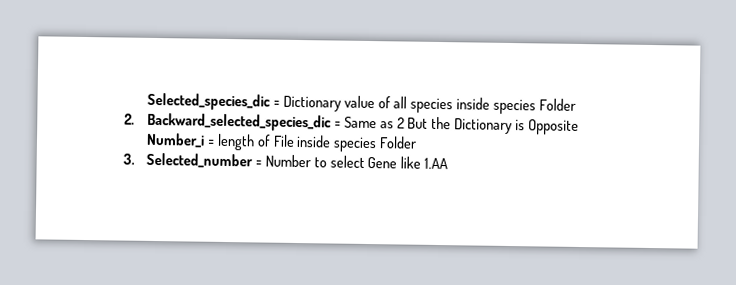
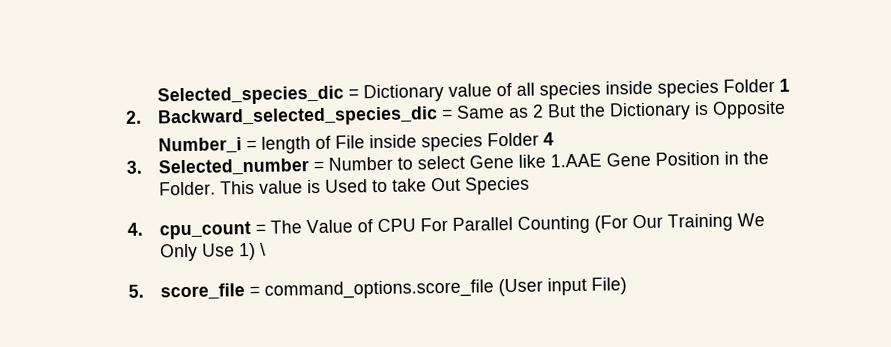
- Selected_species_dic = Dictionary value of all species inside species Folder
+ Selected_species_dic = Dictionary value of all species inside species Folder 1
- Number_i = length of File inside species Folder
+ Number_i = length of File inside species Folder 4
- 3. Selected_number = Number to select Gene like 1.AA
+ 3. Selected_number = Number to select Gene like 1.AAE Gene Position in the Folder. This value is Used to take Out Species
+ 4. cpu_count = The Value of CPU For Parallel Counting (For Our Training We Only Use 1) \
+ 5. score_file = command_options.score_file (User input File)

